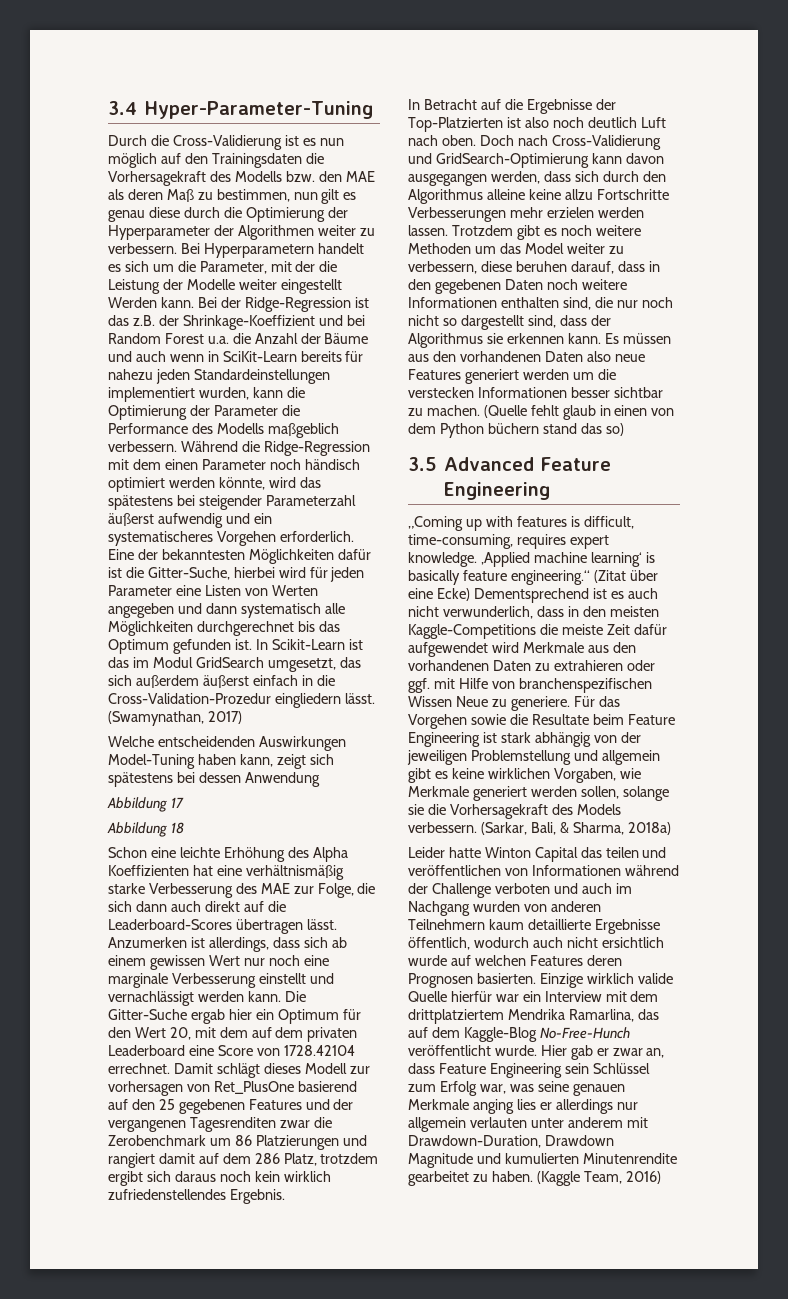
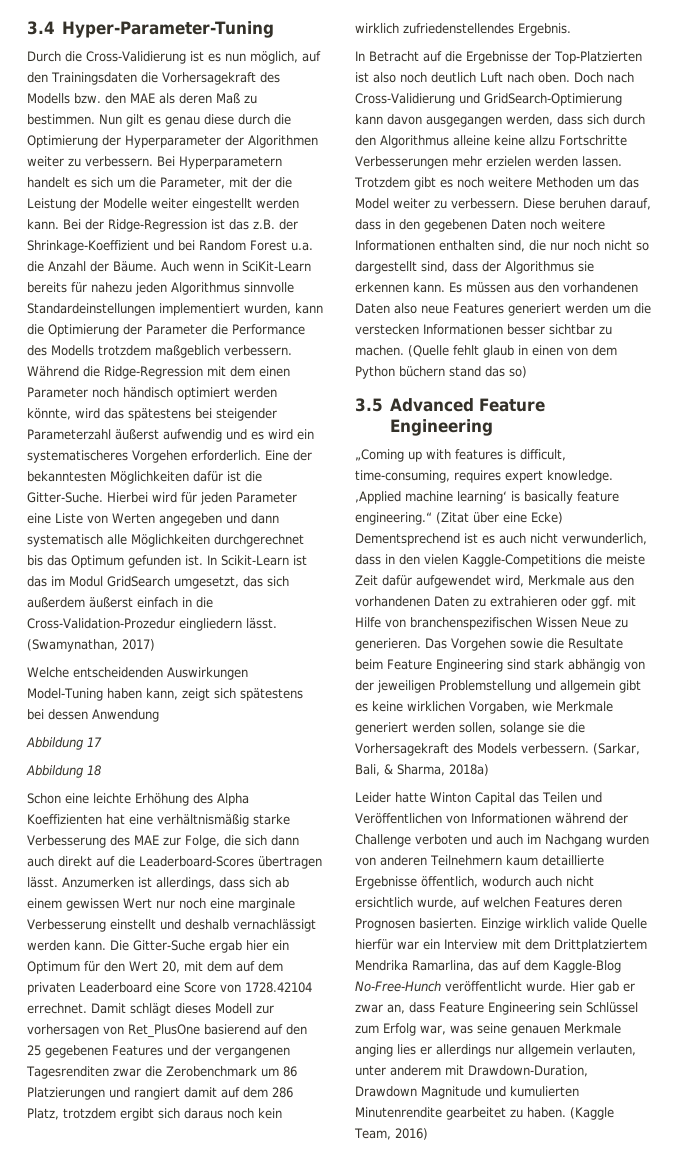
- Durch die Cross-Validierung ist es nun möglich auf den Trainingsdaten die Vorhersagekraft des Modells bzw. den MAE als deren Maß zu bestimmen, nun gilt es genau diese durch die Optimierung der Hyperparameter der Algorithmen weiter zu verbessern.
+ Durch die Cross-Validierung ist es nun möglich, auf den Trainingsdaten die Vorhersagekraft des Modells bzw. den MAE als deren Maß zu bestimmen. Nun gilt es genau diese durch die Optimierung der Hyperparameter der Algorithmen weiter zu verbessern.
- Bei Hyperparametern handelt es sich um die Parameter, mit der die Leistung der Modelle weiter eingestellt Werden kann.
+ Bei Hyperparametern handelt es sich um die Parameter, mit der die Leistung der Modelle weiter eingestellt werden kann.
- Bei der Ridge-Regression ist das z.B. der Shrinkage-Koeffizient und bei Random Forest u.a. die Anzahl der Bäume und auch wenn in SciKit-Learn bereits für nahezu jeden Standardeinstellungen implementiert wurden, kann die Optimierung der Parameter die Performance des Modells maßgeblich verbessern.
+ Bei der Ridge-Regression ist das z.B. der Shrinkage-Koeffizient und bei Random Forest u.a. die Anzahl der Bäume. Auch wenn in SciKit-Learn bereits für nahezu jeden Algorithmus sinnvolle Standardeinstellungen implementiert wurden, kann die Optimierung der Parameter die Performance des Modells trotzdem maßgeblich verbessern.
- Während die Ridge-Regression mit dem einen Parameter noch händisch optimiert werden könnte, wird das spätestens bei steigender Parameterzahl äußerst aufwendig und ein systematischeres Vorgehen erforderlich.
+ Während die Ridge-Regression mit dem einen Parameter noch händisch optimiert werden könnte, wird das spätestens bei steigender Parameterzahl äußerst aufwendig und es wird ein systematischeres Vorgehen erforderlich.
- Eine der bekanntesten Möglichkeiten dafür ist die Gitter-Suche, hierbei wird für jeden Parameter eine Listen von Werten angegeben und dann systematisch alle Möglichkeiten durchgerechnet bis das Optimum gefunden ist.
+ Eine der bekanntesten Möglichkeiten dafür ist die Gitter-Suche. Hierbei wird für jeden Parameter eine Liste von Werten angegeben und dann systematisch alle Möglichkeiten durchgerechnet bis das Optimum gefunden ist.
- Anzumerken ist allerdings, dass sich ab einem gewissen Wert nur noch eine marginale Verbesserung einstellt und vernachlässigt werden kann.
+ Anzumerken ist allerdings, dass sich ab einem gewissen Wert nur noch eine marginale Verbesserung einstellt und deshalb vernachlässigt werden kann.
- Trotzdem gibt es noch weitere Methoden um das Model weiter zu verbessern, diese beruhen darauf, dass in den gegebenen Daten noch weitere Informationen enthalten sind, die nur noch nicht so dargestellt sind, dass der Algorithmus sie erkennen kann.
+ Trotzdem gibt es noch weitere Methoden um das Model weiter zu verbessern. Diese beruhen darauf, dass in den gegebenen Daten noch weitere Informationen enthalten sind, die nur noch nicht so dargestellt sind, dass der Algorithmus sie erkennen kann.
- ‚Applied machine learning‘ is basically feature engineering.“ (Zitat über eine Ecke) Dementsprechend ist es auch nicht verwunderlich, dass in den meisten Kaggle-Competitions die meiste Zeit dafür aufgewendet wird Merkmale aus den vorhandenen Daten zu extrahieren oder ggf. mit Hilfe von branchenspezifischen Wissen Neue zu generiere. Für das Vorgehen sowie die Resultate beim Feature Engineering ist stark abhängig von der jeweiligen Problemstellung und allgemein gibt es keine wirklichen Vorgaben, wie Merkmale generiert werden sollen, solange sie die Vorhersagekraft des Models verbessern.
+ ‚Applied machine learning‘ is basically feature engineering.“ (Zitat über eine Ecke) Dementsprechend ist es auch nicht verwunderlich, dass in den vielen Kaggle-Competitions die meiste Zeit dafür aufgewendet wird, Merkmale aus den vorhandenen Daten zu extrahieren oder ggf. mit Hilfe von branchenspezifischen Wissen Neue zu generieren. Das Vorgehen sowie die Resultate beim Feature Engineering sind stark abhängig von der jeweiligen Problemstellung und allgemein gibt es keine wirklichen Vorgaben, wie Merkmale generiert werden sollen, solange sie die Vorhersagekraft des Models verbessern.
- Leider hatte Winton Capital das teilen und veröffentlichen von Informationen während der Challenge verboten und auch im Nachgang wurden von anderen Teilnehmern kaum detaillierte Ergebnisse öffentlich, wodurch auch nicht ersichtlich wurde auf welchen Features deren Prognosen basierten.
+ Leider hatte Winton Capital das Teilen und Veröffentlichen von Informationen während der Challenge verboten und auch im Nachgang wurden von anderen Teilnehmern kaum detaillierte Ergebnisse öffentlich, wodurch auch nicht ersichtlich wurde, auf welchen Features deren Prognosen basierten.
- Einzige wirklich valide Quelle hierfür war ein Interview mit dem drittplatziertem Mendrika Ramarlina, das auf dem Kaggle-Blog No-Free-Hunch veröffentlicht wurde.
+ Einzige wirklich valide Quelle hierfür war ein Interview mit dem Drittplatziertem Mendrika Ramarlina, das auf dem Kaggle-Blog No-Free-Hunch veröffentlicht wurde.
- Hier gab er zwar an, dass Feature Engineering sein Schlüssel zum Erfolg war, was seine genauen Merkmale anging lies er allerdings nur allgemein verlauten unter anderem mit Drawdown-Duration, Drawdown Magnitude und kumulierten Minutenrendite gearbeitet zu haben.
+ Hier gab er zwar an, dass Feature Engineering sein Schlüssel zum Erfolg war, was seine genauen Merkmale anging lies er allerdings nur allgemein verlauten, unter anderem mit Drawdown-Duration, Drawdown Magnitude und kumulierten Minutenrendite gearbeitet zu haben.

